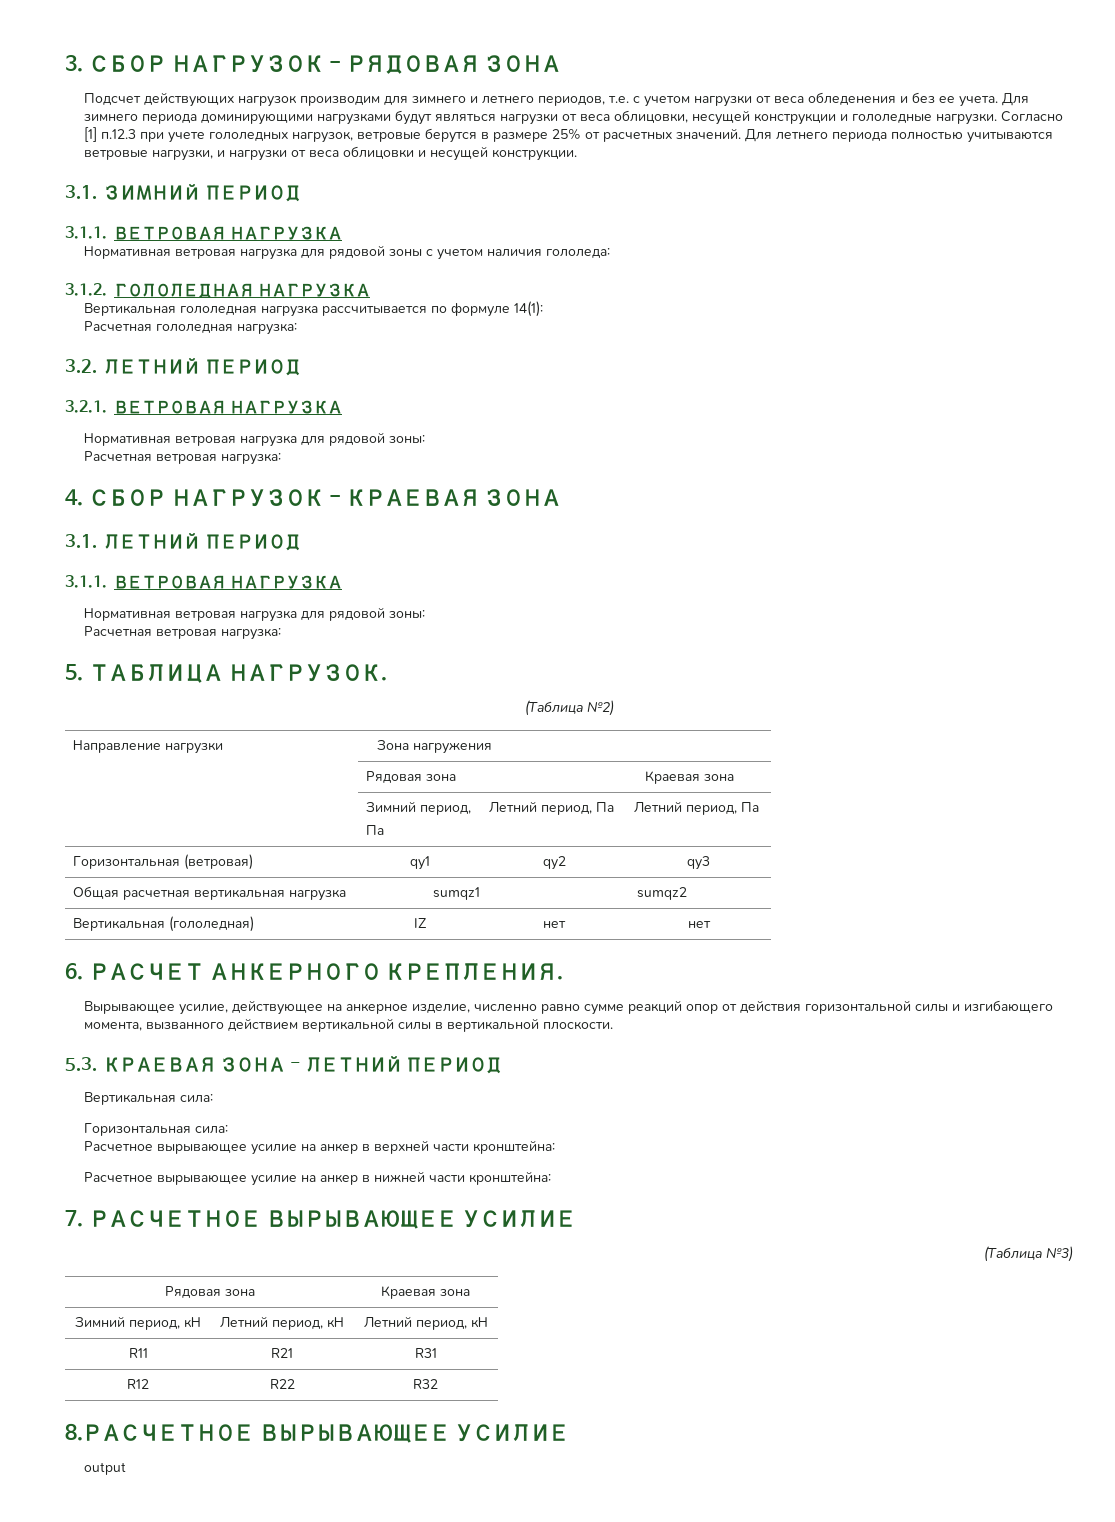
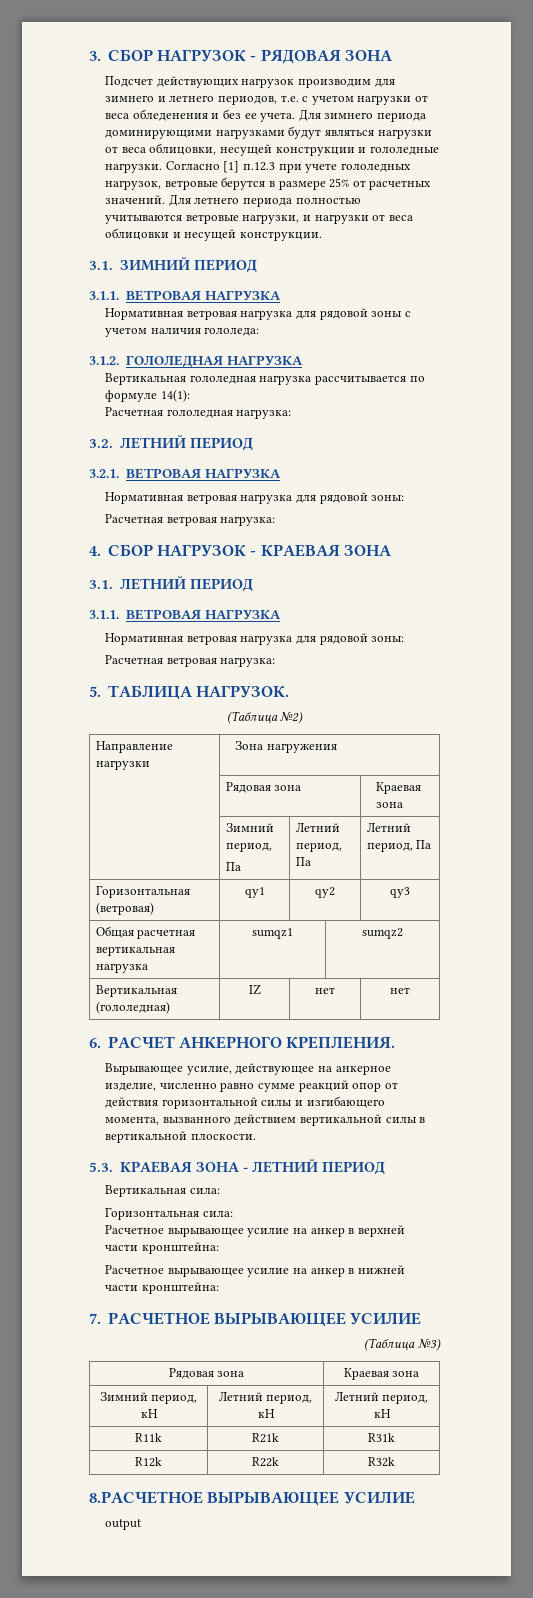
- R11 | R21 | R31
- R12 | R22 | R32
+ R11k | R21k | R31k
+ R12k | R22k | R32k

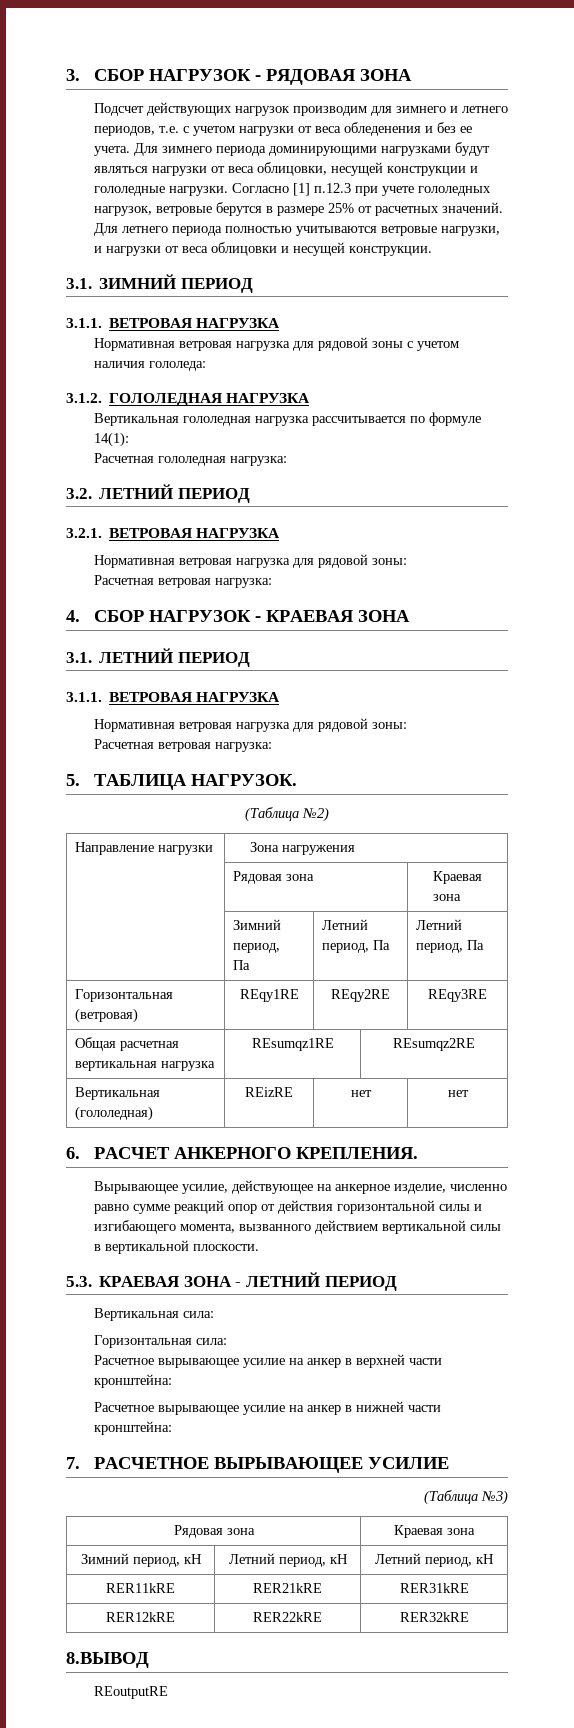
- Горизонтальная (ветровая) | qy1 | qy2 | qy3
+ Горизонтальная (ветровая) | REqy1RE | REqy2RE | REqy3RE
- Общая расчетная вертикальная нагрузка | sumqz1 | sumqz2
+ Общая расчетная вертикальная нагрузка | REsumqz1RE | REsumqz2RE
- Вертикальная (гололедная) | IZ | нет | нет
+ Вертикальная (гололедная) | REizRE | нет | нет
- R11k | R21k | R31k
- R12k | R22k | R32k
- 8.РАСЧЕТНОЕ ВЫРЫВАЮЩЕЕ УСИЛИЕ
- output
+ RER11kRE | RER21kRE | RER31kRE
+ RER12kRE | RER22kRE | RER32kRE
+ 8.ВЫВОД
+ REoutputRE

